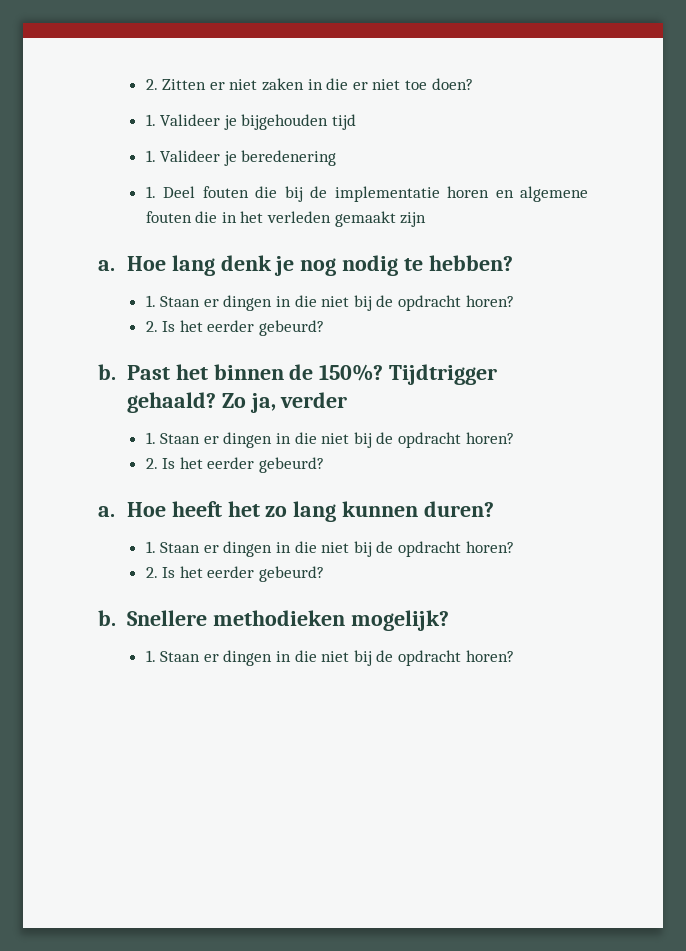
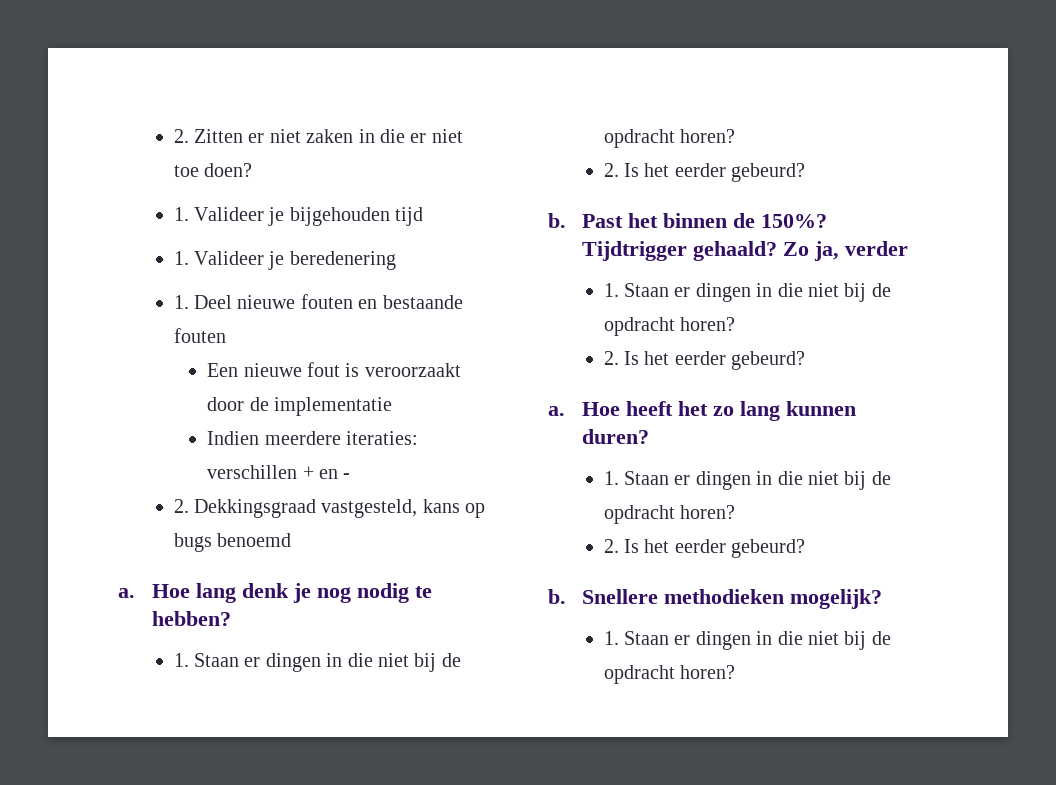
- 1. Deel fouten die bij de implementatie horen en algemene fouten die in het verleden gemaakt zijn
+ 1. Deel nieuwe fouten en bestaande fouten
+ Een nieuwe fout is veroorzaakt door de implementatie
+ Indien meerdere iteraties: verschillen + en -
+ 2. Dekkingsgraad vastgesteld, kans op bugs benoemd

